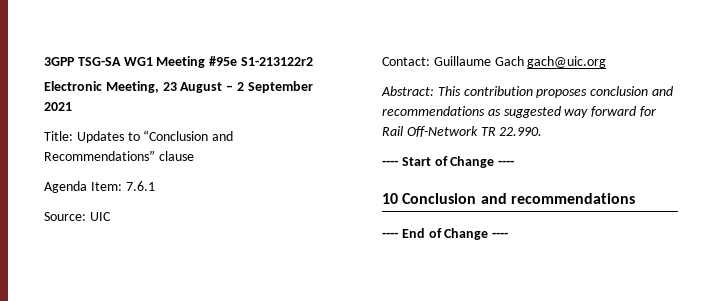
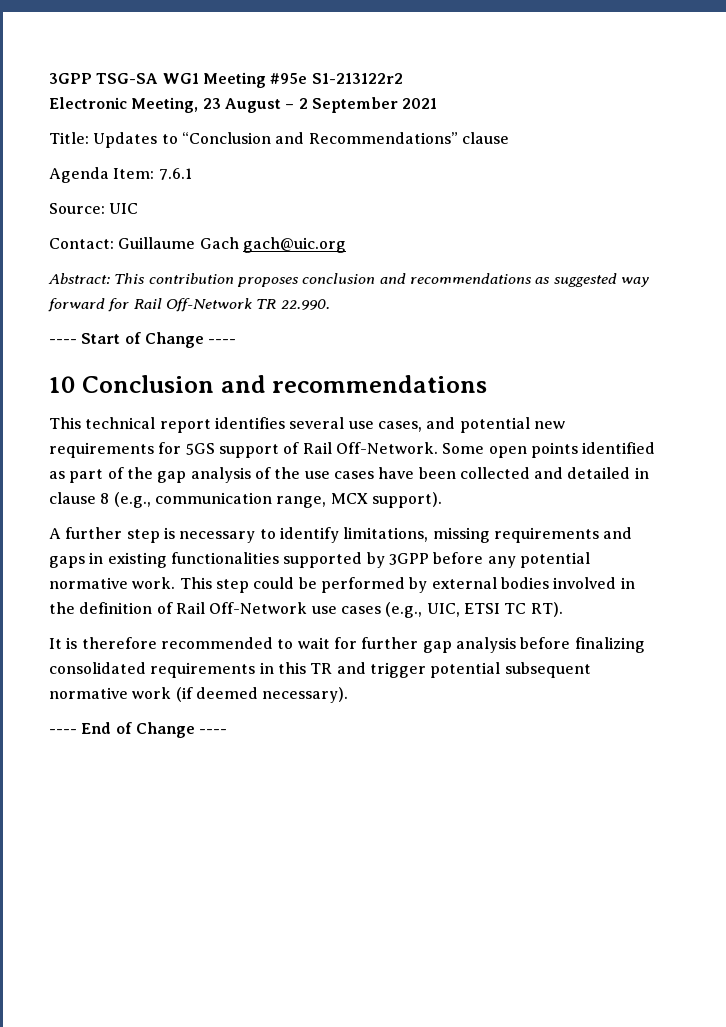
+ This technical report identifies several use cases, and potential new requirements for 5GS support of Rail Off-Network. Some open points identified as part of the gap analysis of the use cases have been collected and detailed in clause 8 (e.g., communication range, MCX support).
+ A further step is necessary to identify limitations, missing requirements and gaps in existing functionalities supported by 3GPP before any potential normative work. This step could be performed by external bodies involved in the definition of Rail Off-Network use cases (e.g., UIC, ETSI TC RT).
+ It is therefore recommended to wait for further gap analysis before finalizing consolidated requirements in this TR and trigger potential subsequent normative work (if deemed necessary).

